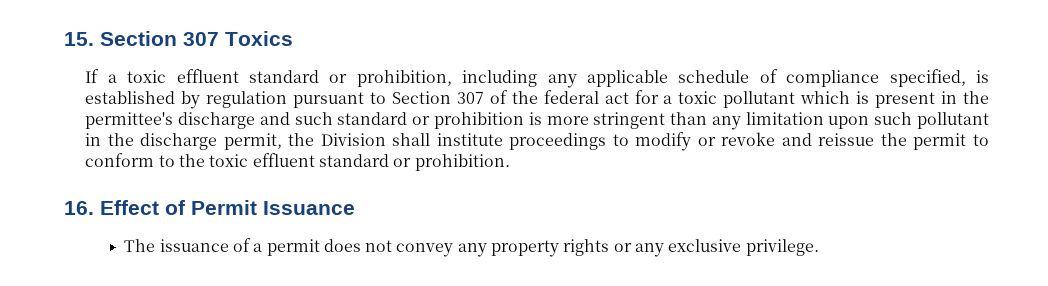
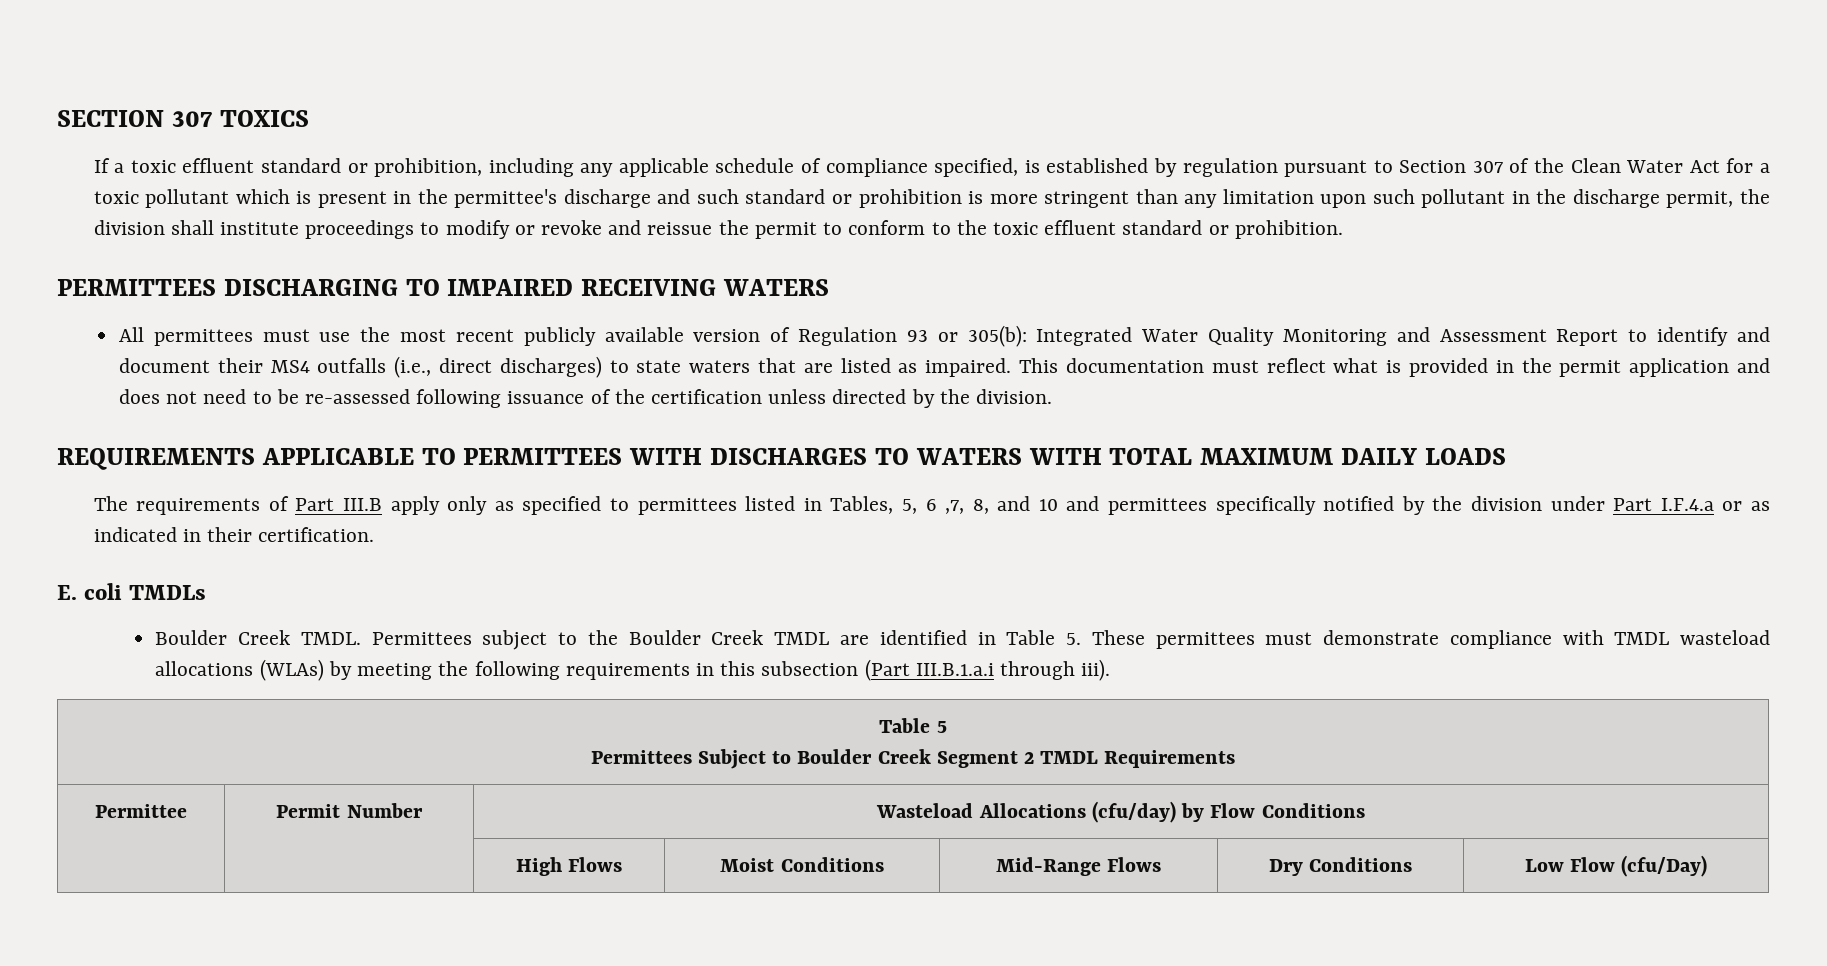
- 15. Section 307 Toxics
+ SECTION 307 TOXICS
- If a toxic effluent standard or prohibition, including any applicable schedule of compliance specified, is established by regulation pursuant to Section 307 of the federal act for a toxic pollutant which is present in the permittee's discharge and such standard or prohibition is more stringent than any limitation upon such pollutant in the discharge permit, the Division shall institute proceedings to modify or revoke and reissue the permit to conform to the toxic effluent standard or prohibition.
+ If a toxic effluent standard or prohibition, including any applicable schedule of compliance specified, is established by regulation pursuant to Section 307 of the Clean Water Act for a toxic pollutant which is present in the permittee's discharge and such standard or prohibition is more stringent than any limitation upon such pollutant in the discharge permit, the division shall institute proceedings to modify or revoke and reissue the permit to conform to the toxic effluent standard or prohibition.
- 16. Effect of Permit Issuance
- The issuance of a permit does not convey any property rights or any exclusive privilege.
+ PERMITTEES DISCHARGING TO IMPAIRED RECEIVING WATERS
+ All permittees must use the most recent publicly available version of Regulation 93 or 305(b): Integrated Water Quality Monitoring and Assessment Report to identify and document their MS4 outfalls (i.e., direct discharges) to state waters that are listed as impaired. This documentation must reflect what is provided in the permit application and does not need to be re-assessed following issuance of the certification unless directed by the division.
+ REQUIREMENTS APPLICABLE TO PERMITTEES WITH DISCHARGES TO WATERS WITH TOTAL MAXIMUM DAILY LOADS
+ The requirements of Part III.B apply only as specified to permittees listed in Tables, 5, 6 ,7, 8, and 10 and permittees specifically notified by the division under Part I.F.4.a or as indicated in their certification.
+ E. coli TMDLs
+ Boulder Creek TMDL. Permittees subject to the Boulder Creek TMDL are identified in Table 5. These permittees must demonstrate compliance with TMDL wasteload allocations (WLAs) by meeting the following requirements in this subsection (Part III.B.1.a.i through iii).
+ Table 5
+ Permittees Subject to Boulder Creek Segment 2 TMDL Requirements
+ Permittee | Permit Number | Wasteload Allocations (cfu/day) by Flow Conditions
+ | | High Flows | Moist Conditions | Mid-Range Flows | Dry Conditions | Low Flow (cfu/Day)

